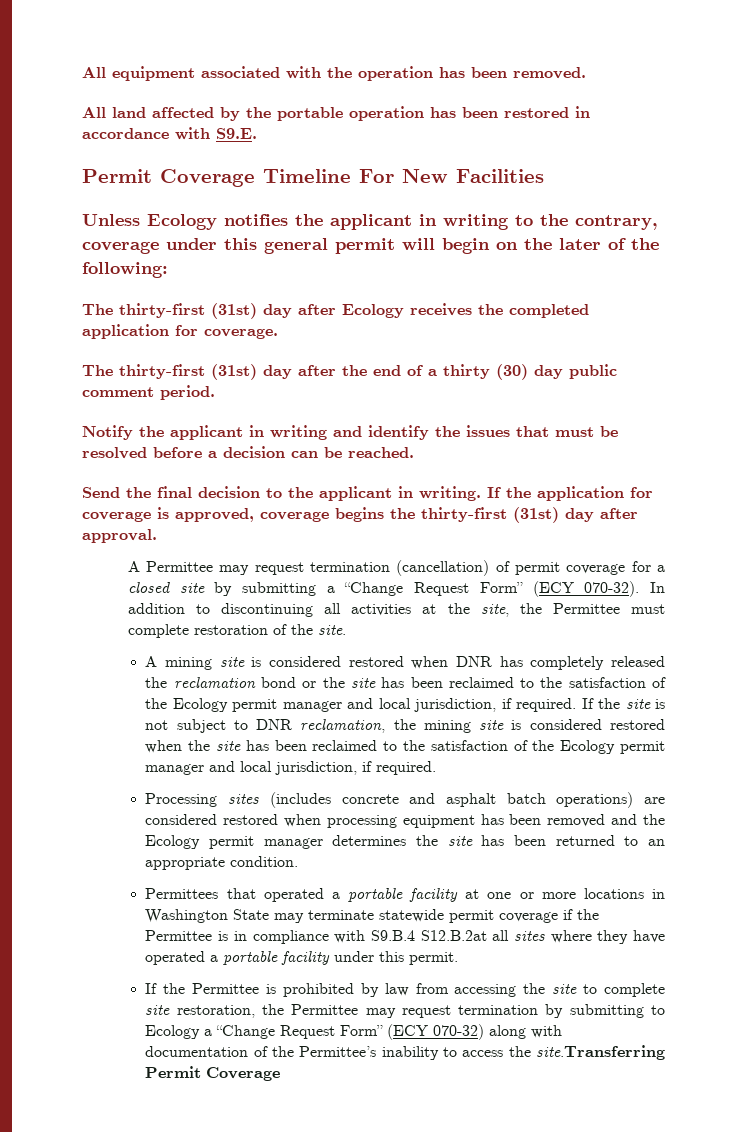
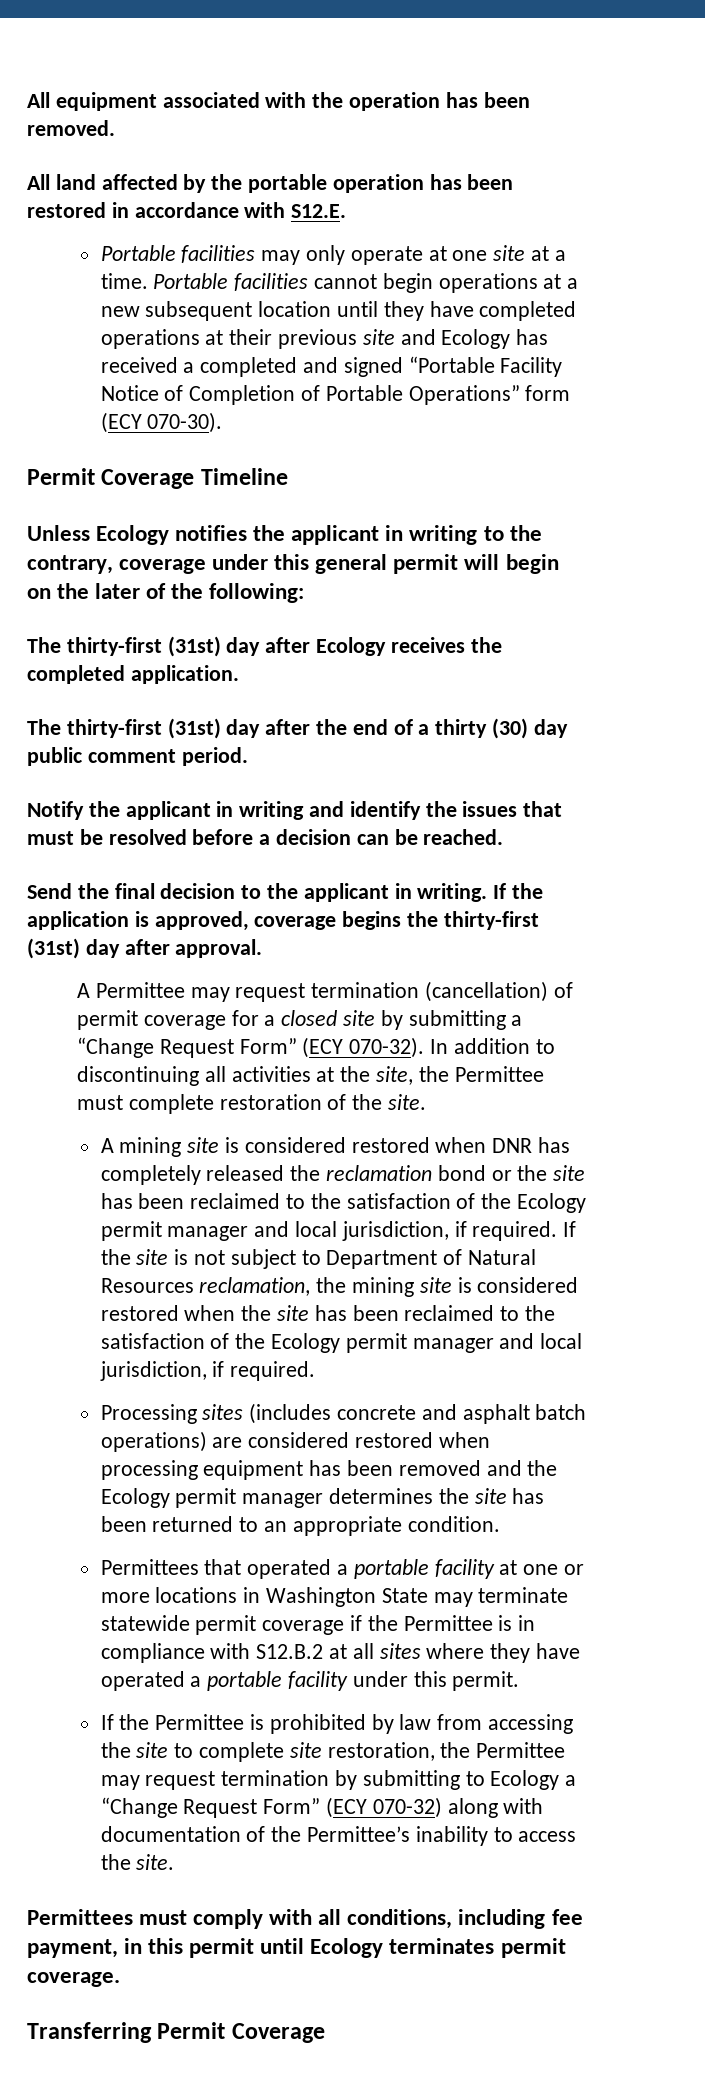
- All land affected by the portable operation has been restored in accordance with S9.E.
+ All land affected by the portable operation has been restored in accordance with S12.E.
+ Portable facilities may only operate at one site at a time. Portable facilities cannot begin operations at a new subsequent location until they have completed operations at their previous site and Ecology has received a completed and signed “Portable Facility Notice of Completion of Portable Operations” form (ECY 070-30).
- Permit Coverage Timeline For New Facilities
+ Permit Coverage Timeline
- The thirty-first (31st) day after Ecology receives the completed application for coverage.
+ The thirty-first (31st) day after Ecology receives the completed application.
- If the application for coverage is approved, coverage begins the thirty-first (31st) day after approval.
+ If the application is approved, coverage begins the thirty-first (31st) day after approval.
- If the site is not subject to DNR reclamation, the mining site is considered restored when the site has been reclaimed to the satisfaction of the Ecology permit manager and local jurisdiction, if required.
+ If the site is not subject to Department of Natural Resources reclamation, the mining site is considered restored when the site has been reclaimed to the satisfaction of the Ecology permit manager and local jurisdiction, if required.
- Permittees that operated a portable facility at one or more locations in Washington State may terminate statewide permit coverage if the Permittee is in compliance with S9.B.4 S12.B.2at all sites where they have operated a portable facility under this permit.
+ Permittees that operated a portable facility at one or more locations in Washington State may terminate statewide permit coverage if the Permittee is in compliance with S12.B.2 at all sites where they have operated a portable facility under this permit.
- If the Permittee is prohibited by law from accessing the site to complete site restoration, the Permittee may request termination by submitting to Ecology a “Change Request Form” (ECY 070-32) along with documentation of the Permittee’s inability to access the site.Transferring Permit Coverage
+ If the Permittee is prohibited by law from accessing the site to complete site restoration, the Permittee may request termination by submitting to Ecology a “Change Request Form” (ECY 070-32) along with documentation of the Permittee’s inability to access the site.
+ Permittees must comply with all conditions, including fee payment, in this permit until Ecology terminates permit coverage.
+ Transferring Permit Coverage

